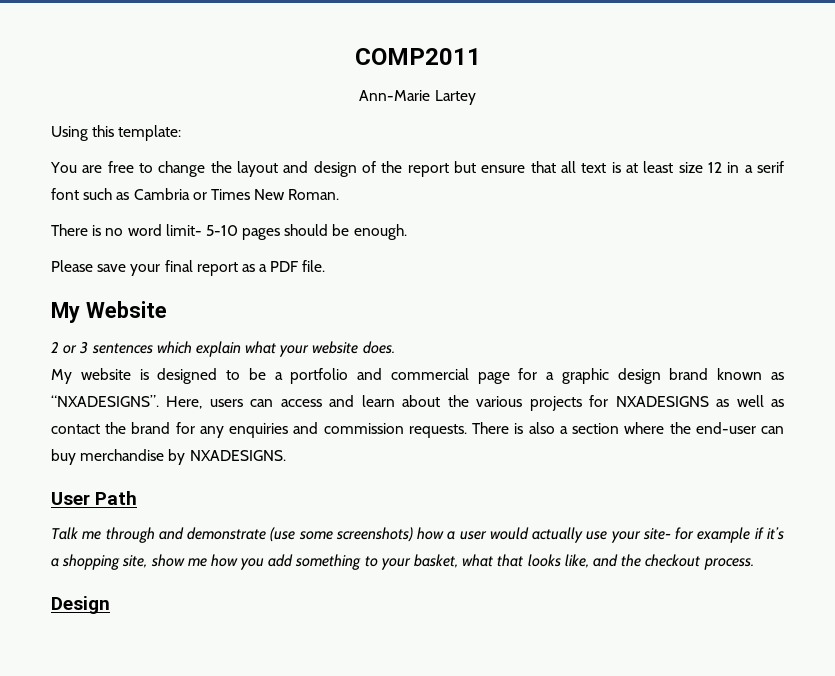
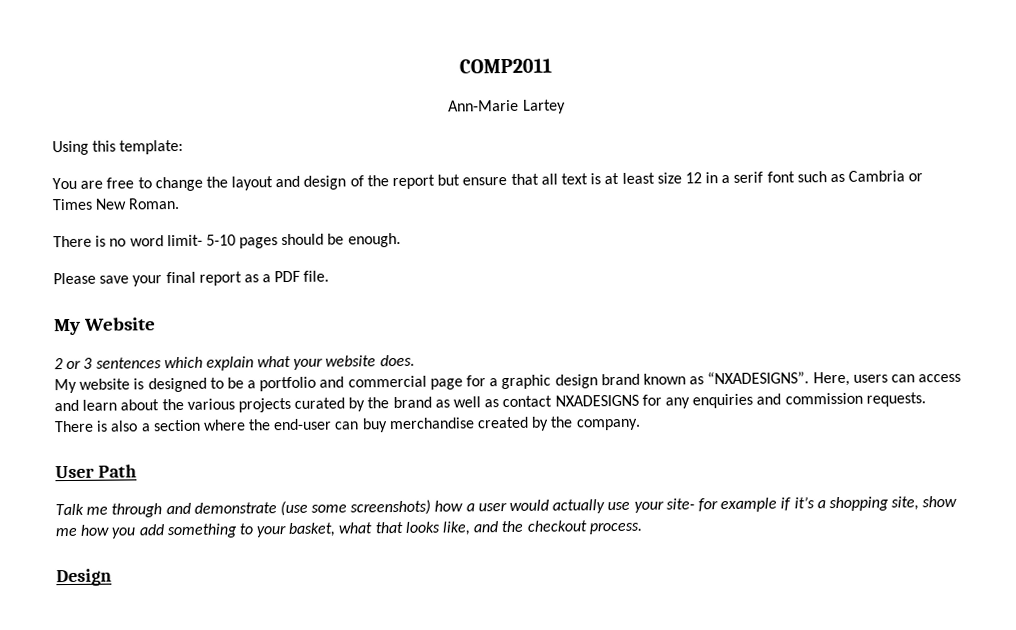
- Here, users can access and learn about the various projects for NXADESIGNS as well as contact the brand for any enquiries and commission requests.
+ Here, users can access and learn about the various projects curated by the brand as well as contact NXADESIGNS for any enquiries and commission requests.
- There is also a section where the end-user can buy merchandise by NXADESIGNS.
+ There is also a section where the end-user can buy merchandise created by the company.

